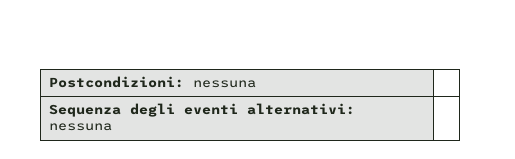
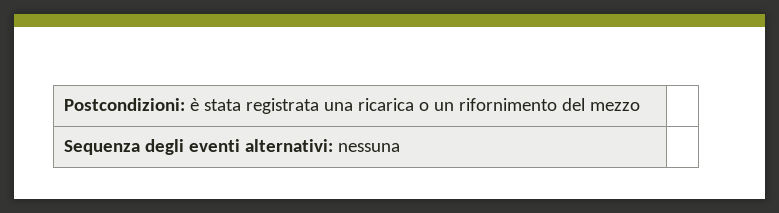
- Postcondizioni: nessuna |
+ Postcondizioni: è stata registrata una ricarica o un rifornimento del mezzo |

